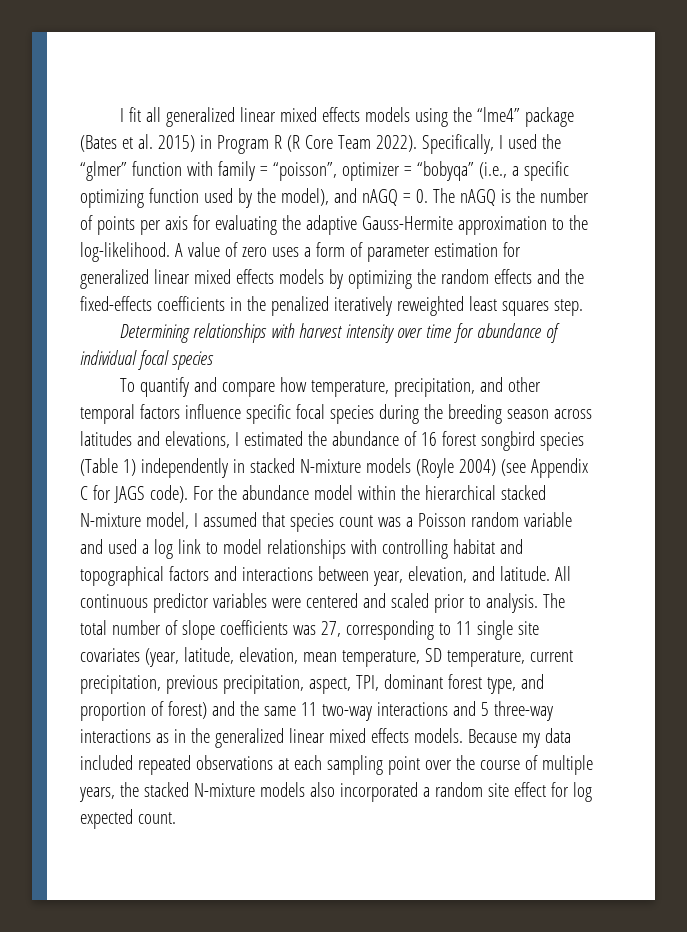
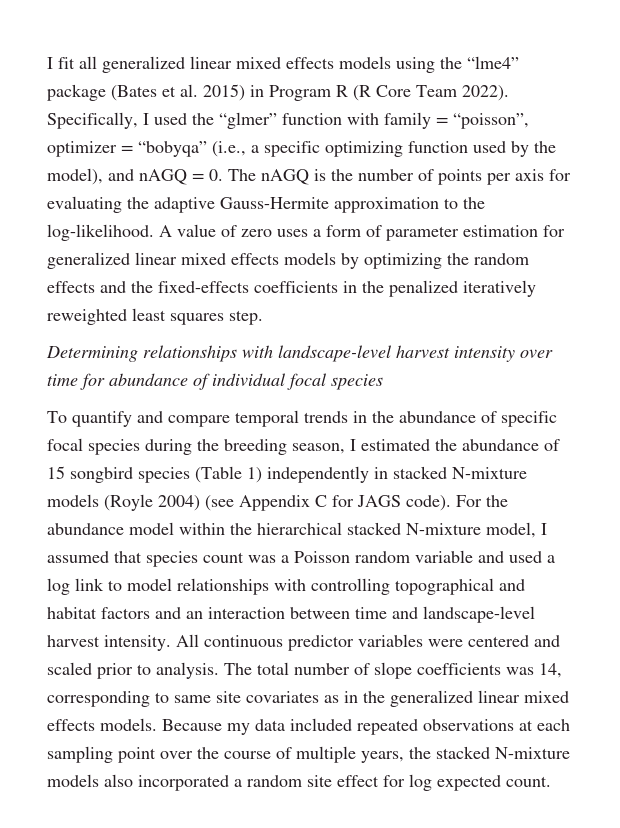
- Determining relationships with harvest intensity over time for abundance of individual focal species
+ Determining relationships with landscape-level harvest intensity over time for abundance of individual focal species
- To quantify and compare how temperature, precipitation, and other temporal factors influence specific focal species during the breeding season across latitudes and elevations, I estimated the abundance of 16 forest songbird species (Table 1) independently in stacked N-mixture models (Royle 2004) (see Appendix C for JAGS code).
+ To quantify and compare temporal trends in the abundance of specific focal species during the breeding season, I estimated the abundance of 15 songbird species (Table 1) independently in stacked N-mixture models (Royle 2004) (see Appendix C for JAGS code).
- For the abundance model within the hierarchical stacked N-mixture model, I assumed that species count was a Poisson random variable and used a log link to model relationships with controlling habitat and topographical factors and interactions between year, elevation, and latitude.
+ For the abundance model within the hierarchical stacked N-mixture model, I assumed that species count was a Poisson random variable and used a log link to model relationships with controlling topographical and habitat factors and an interaction between time and landscape-level harvest intensity.
- The total number of slope coefficients was 27, corresponding to 11 single site covariates (year, latitude, elevation, mean temperature, SD temperature, current precipitation, previous precipitation, aspect, TPI, dominant forest type, and proportion of forest) and the same 11 two-way interactions and 5 three-way interactions as in the generalized linear mixed effects models.
+ The total number of slope coefficients was 14, corresponding to same site covariates as in the generalized linear mixed effects models.

